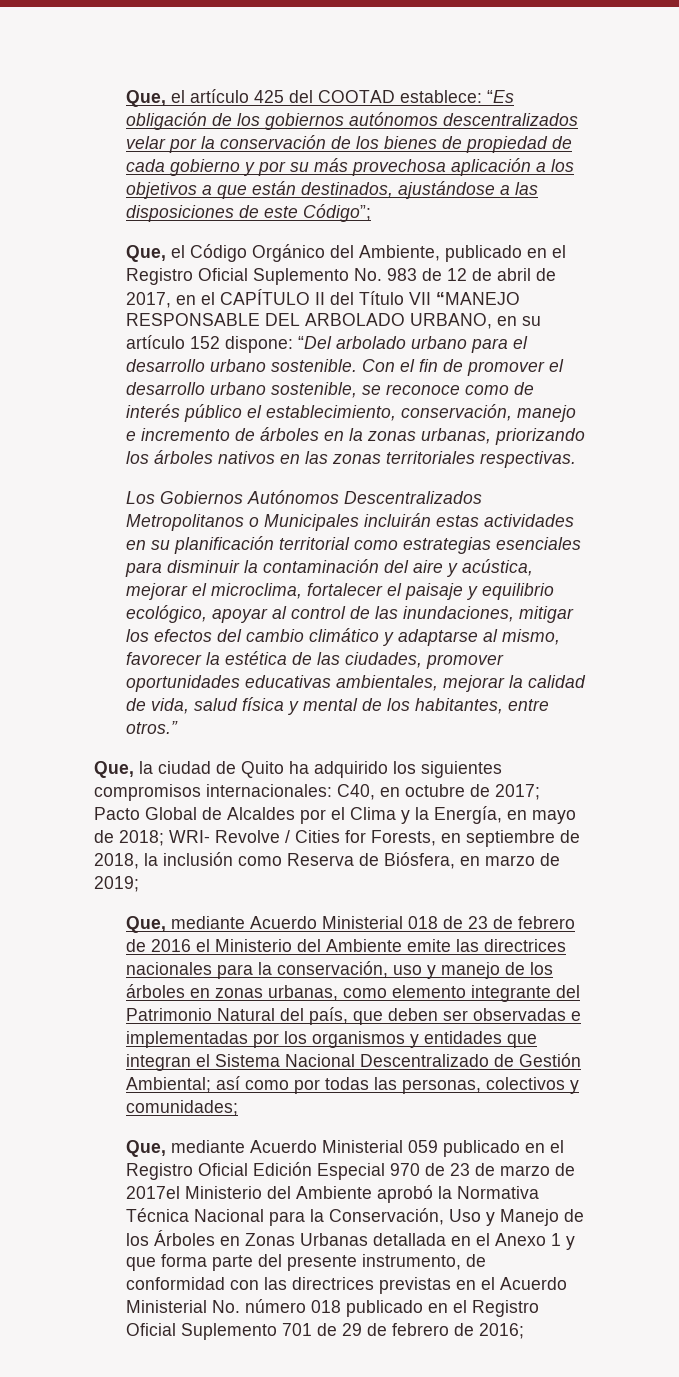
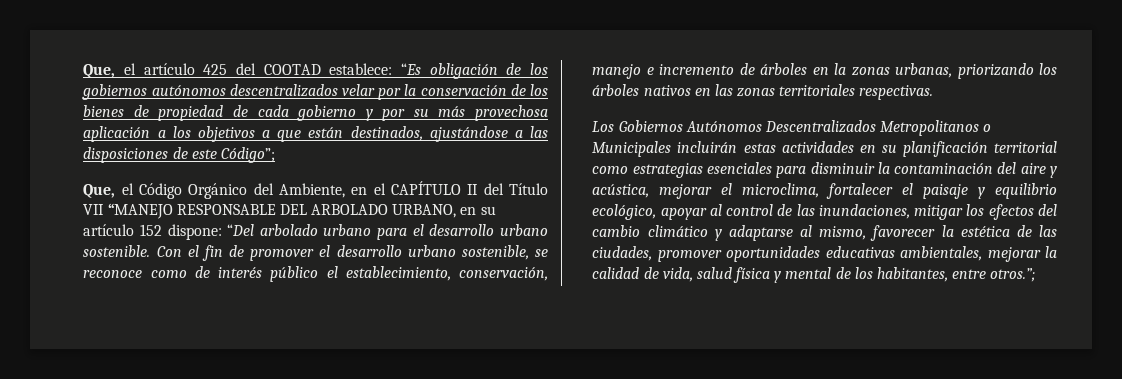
- Que, el Código Orgánico del Ambiente, publicado en el Registro Oficial Suplemento No. 983 de 12 de abril de 2017, en el CAPÍTULO II del Título VII “MANEJO RESPONSABLE DEL ARBOLADO URBANO, en su artículo 152 dispone: “Del arbolado urbano para el desarrollo urbano sostenible.
+ Que, el Código Orgánico del Ambiente, en el CAPÍTULO II del Título VII “MANEJO RESPONSABLE DEL ARBOLADO URBANO, en su artículo 152 dispone: “Del arbolado urbano para el desarrollo urbano sostenible.
- Los Gobiernos Autónomos Descentralizados Metropolitanos o Municipales incluirán estas actividades en su planificación territorial como estrategias esenciales para disminuir la contaminación del aire y acústica, mejorar el microclima, fortalecer el paisaje y equilibrio ecológico, apoyar al control de las inundaciones, mitigar los efectos del cambio climático y adaptarse al mismo, favorecer la estética de las ciudades, promover oportunidades educativas ambientales, mejorar la calidad de vida, salud física y mental de los habitantes, entre otros.”
- Que, la ciudad de Quito ha adquirido los siguientes compromisos internacionales: C40, en octubre de 2017; Pacto Global de Alcaldes por el Clima y la Energía, en mayo de 2018; WRI- Revolve / Cities for Forests, en septiembre de 2018, la inclusión como Reserva de Biósfera, en marzo de 2019;
- Que, mediante Acuerdo Ministerial 018 de 23 de febrero de 2016 el Ministerio del Ambiente emite las directrices nacionales para la conservación, uso y manejo de los árboles en zonas urbanas, como elemento integrante del Patrimonio Natural del país, que deben ser observadas e implementadas por los organismos y entidades que integran el Sistema Nacional Descentralizado de Gestión Ambiental; así como por todas las personas, colectivos y comunidades;
- Que, mediante Acuerdo Ministerial 059 publicado en el Registro Oficial Edición Especial 970 de 23 de marzo de 2017el Ministerio del Ambiente aprobó la Normativa Técnica Nacional para la Conservación, Uso y Manejo de los Árboles en Zonas Urbanas detallada en el Anexo 1 y que forma parte del presente instrumento, de conformidad con las directrices previstas en el Acuerdo Ministerial No. número 018 publicado en el Registro Oficial Suplemento 701 de 29 de febrero de 2016;
+ Los Gobiernos Autónomos Descentralizados Metropolitanos o Municipales incluirán estas actividades en su planificación territorial como estrategias esenciales para disminuir la contaminación del aire y acústica, mejorar el microclima, fortalecer el paisaje y equilibrio ecológico, apoyar al control de las inundaciones, mitigar los efectos del cambio climático y adaptarse al mismo, favorecer la estética de las ciudades, promover oportunidades educativas ambientales, mejorar la calidad de vida, salud física y mental de los habitantes, entre otros.”;

